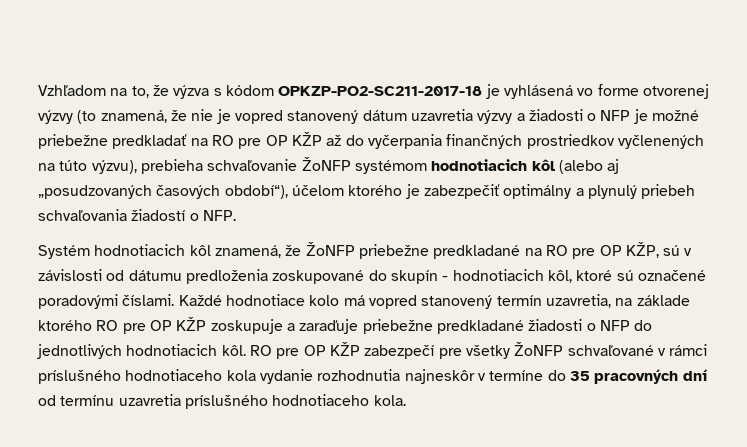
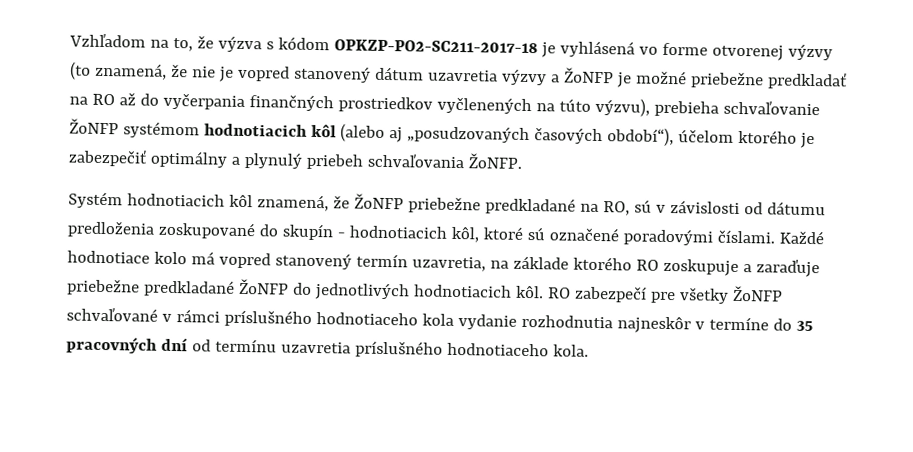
- Vzhľadom na to, že výzva s kódom OPKZP-PO2-SC211-2017-18 je vyhlásená vo forme otvorenej výzvy (to znamená, že nie je vopred stanovený dátum uzavretia výzvy a žiadosti o NFP je možné priebežne predkladať na RO pre OP KŽP až do vyčerpania finančných prostriedkov vyčlenených na túto výzvu), prebieha schvaľovanie ŽoNFP systémom hodnotiacich kôl (alebo aj „posudzovaných časových období“), účelom ktorého je zabezpečiť optimálny a plynulý priebeh schvaľovania žiadostí o NFP.
+ Vzhľadom na to, že výzva s kódom OPKZP-PO2-SC211-2017-18 je vyhlásená vo forme otvorenej výzvy (to znamená, že nie je vopred stanovený dátum uzavretia výzvy a ŽoNFP je možné priebežne predkladať na RO až do vyčerpania finančných prostriedkov vyčlenených na túto výzvu), prebieha schvaľovanie ŽoNFP systémom hodnotiacich kôl (alebo aj „posudzovaných časových období“), účelom ktorého je zabezpečiť optimálny a plynulý priebeh schvaľovania ŽoNFP.
- Systém hodnotiacich kôl znamená, že ŽoNFP priebežne predkladané na RO pre OP KŽP, sú v závislosti od dátumu predloženia zoskupované do skupín - hodnotiacich kôl, ktoré sú označené poradovými číslami.
+ Systém hodnotiacich kôl znamená, že ŽoNFP priebežne predkladané na RO, sú v závislosti od dátumu predloženia zoskupované do skupín - hodnotiacich kôl, ktoré sú označené poradovými číslami.
- Každé hodnotiace kolo má vopred stanovený termín uzavretia, na základe ktorého RO pre OP KŽP zoskupuje a zaraďuje priebežne predkladané žiadosti o NFP do jednotlivých hodnotiacich kôl.
+ Každé hodnotiace kolo má vopred stanovený termín uzavretia, na základe ktorého RO zoskupuje a zaraďuje priebežne predkladané ŽoNFP do jednotlivých hodnotiacich kôl.
- RO pre OP KŽP zabezpečí pre všetky ŽoNFP schvaľované v rámci príslušného hodnotiaceho kola vydanie rozhodnutia najneskôr v termíne do 35 pracovných dní od termínu uzavretia príslušného hodnotiaceho kola.
+ RO zabezpečí pre všetky ŽoNFP schvaľované v rámci príslušného hodnotiaceho kola vydanie rozhodnutia najneskôr v termíne do 35 pracovných dní od termínu uzavretia príslušného hodnotiaceho kola.

